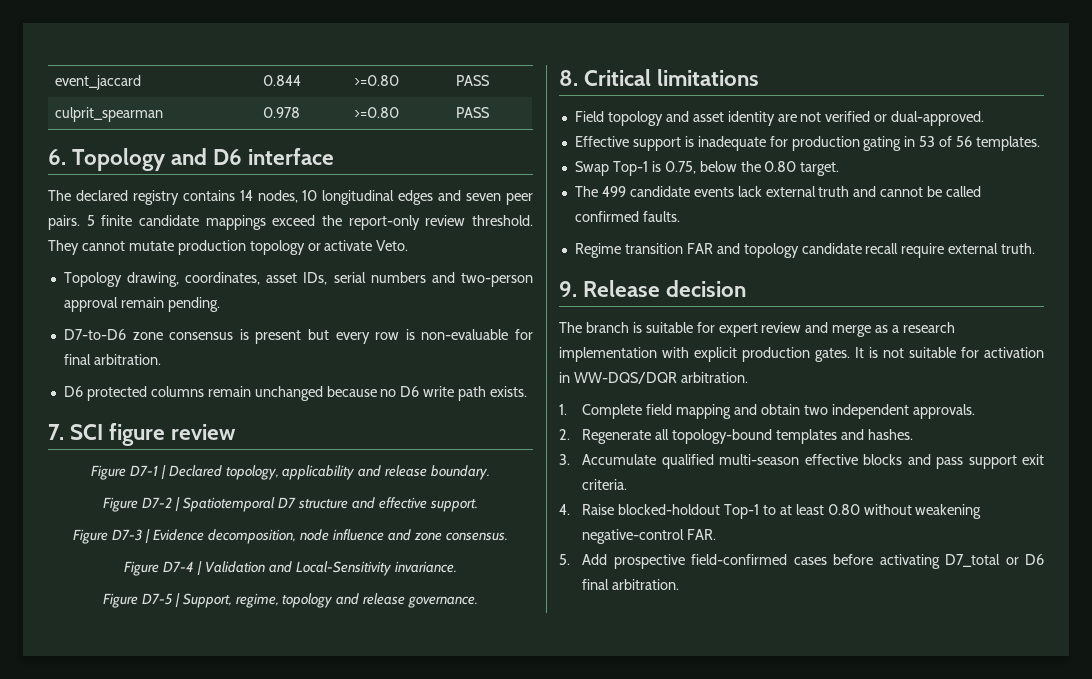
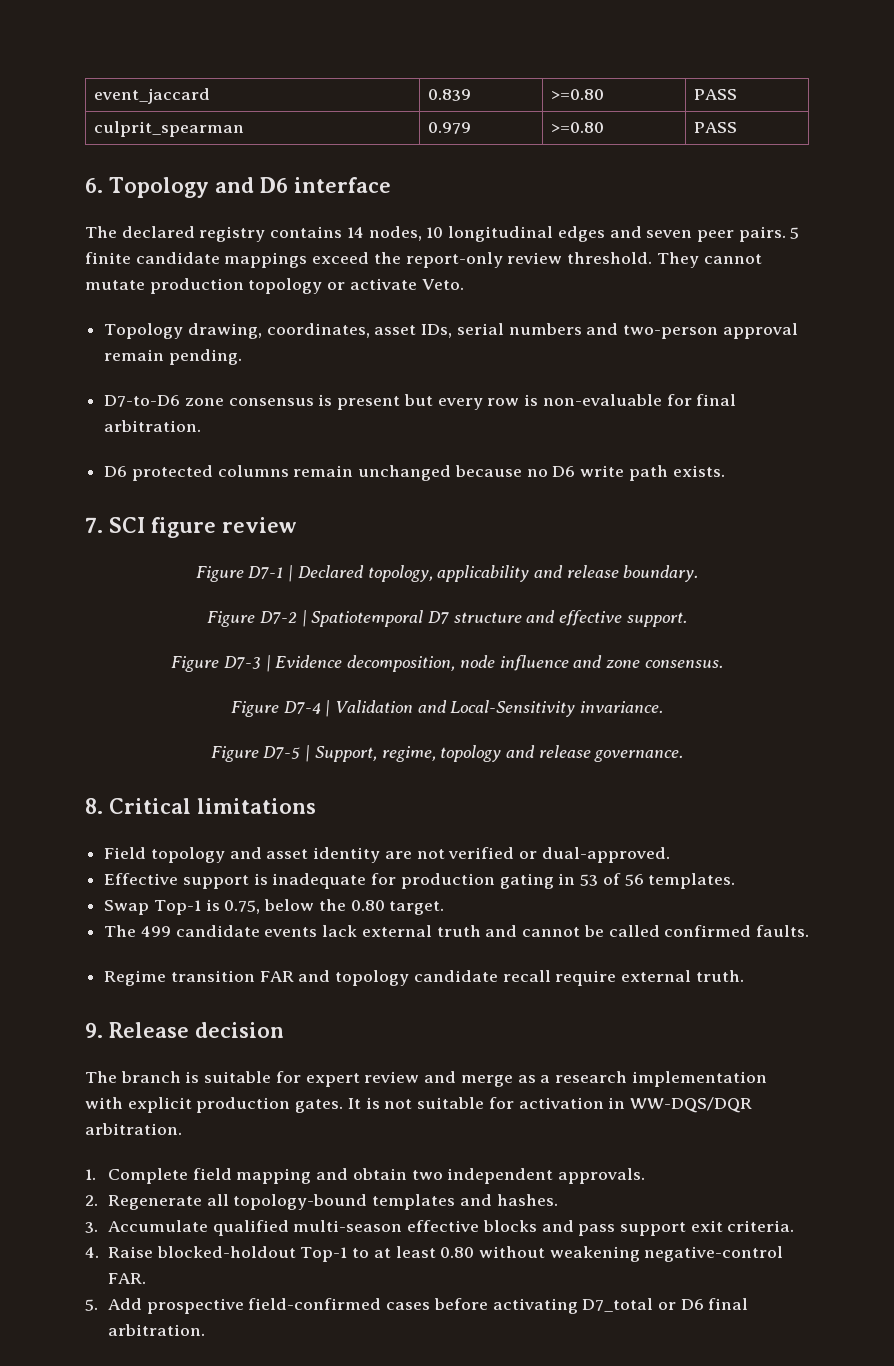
- event_jaccard | 0.844 | >=0.80 | PASS
+ event_jaccard | 0.839 | >=0.80 | PASS
- culprit_spearman | 0.978 | >=0.80 | PASS
+ culprit_spearman | 0.979 | >=0.80 | PASS

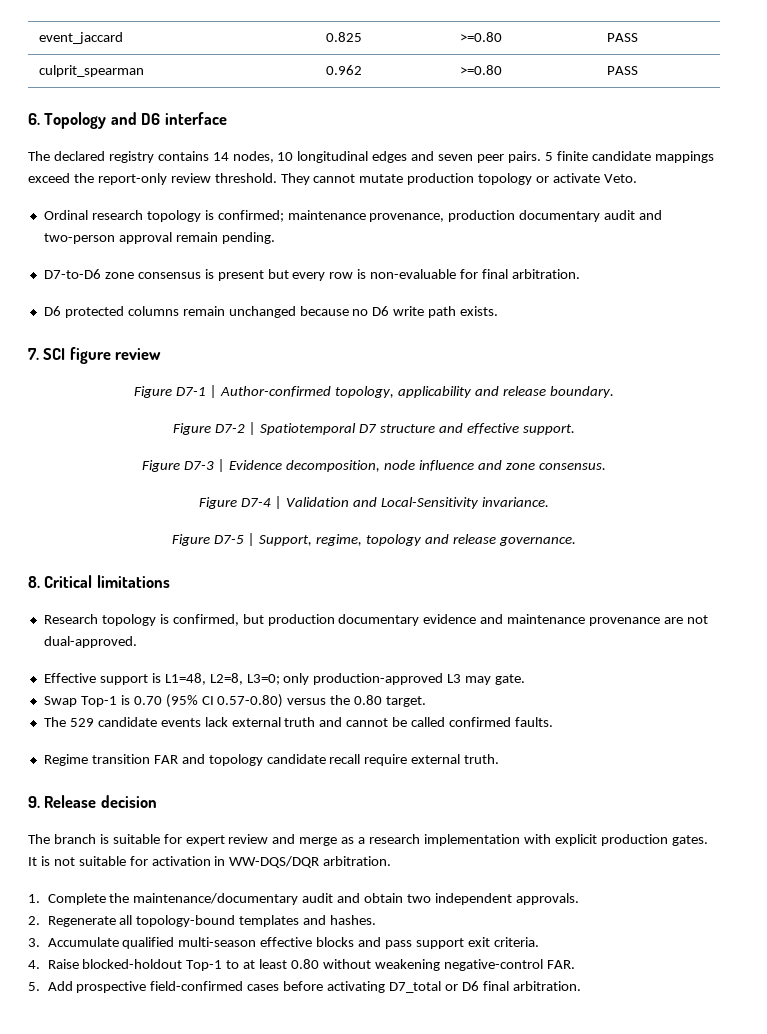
- event_jaccard | 0.839 | >=0.80 | PASS
+ event_jaccard | 0.825 | >=0.80 | PASS
- culprit_spearman | 0.979 | >=0.80 | PASS
+ culprit_spearman | 0.962 | >=0.80 | PASS
- Topology drawing, coordinates, asset IDs, serial numbers and two-person approval remain pending.
+ Ordinal research topology is confirmed; maintenance provenance, production documentary audit and two-person approval remain pending.
- Figure D7-1 | Declared topology, applicability and release boundary.
+ Figure D7-1 | Author-confirmed topology, applicability and release boundary.
- Field topology and asset identity are not verified or dual-approved.
- Effective support is inadequate for production gating in 53 of 56 templates.
- Swap Top-1 is 0.75, below the 0.80 target.
+ Research topology is confirmed, but production documentary evidence and maintenance provenance are not dual-approved.
+ Effective support is L1=48, L2=8, L3=0; only production-approved L3 may gate.
+ Swap Top-1 is 0.70 (95% CI 0.57-0.80) versus the 0.80 target.
- The 499 candidate events lack external truth and cannot be called confirmed faults.
+ The 529 candidate events lack external truth and cannot be called confirmed faults.
- 1. Complete field mapping and obtain two independent approvals.
+ 1. Complete the maintenance/documentary audit and obtain two independent approvals.

